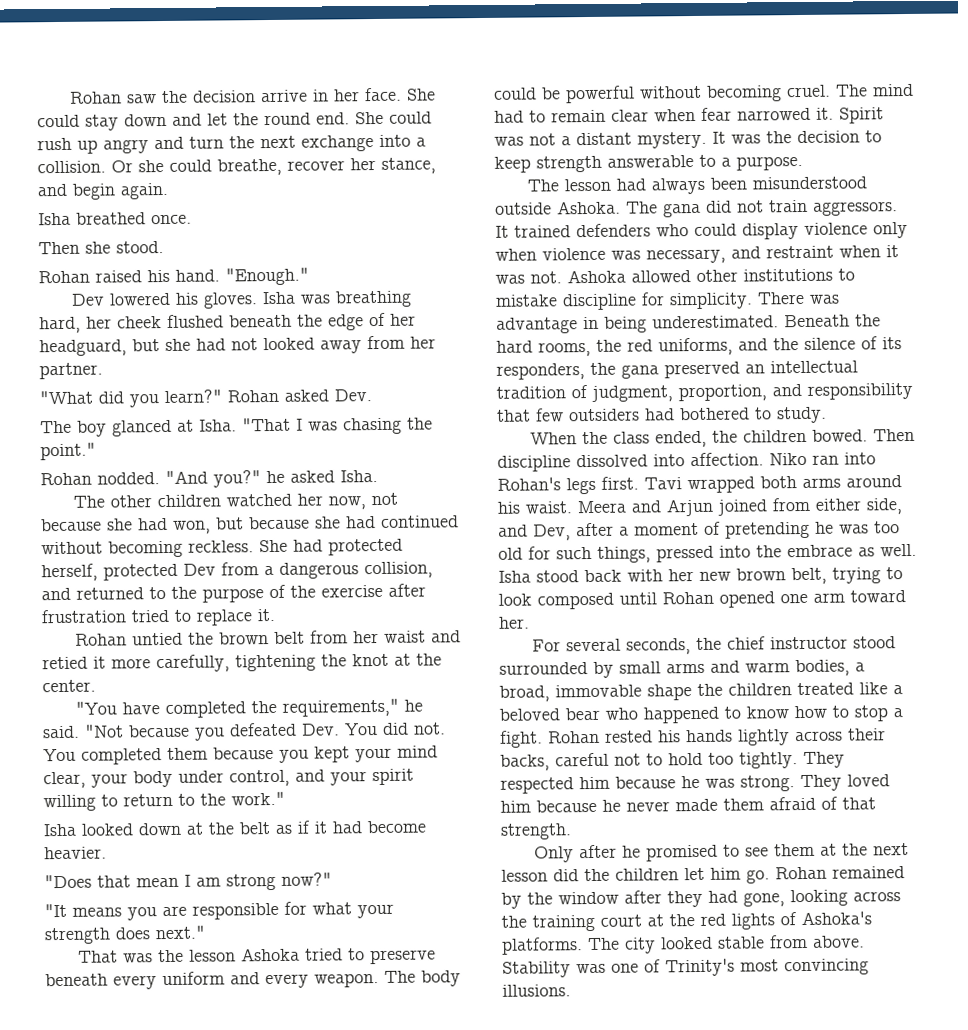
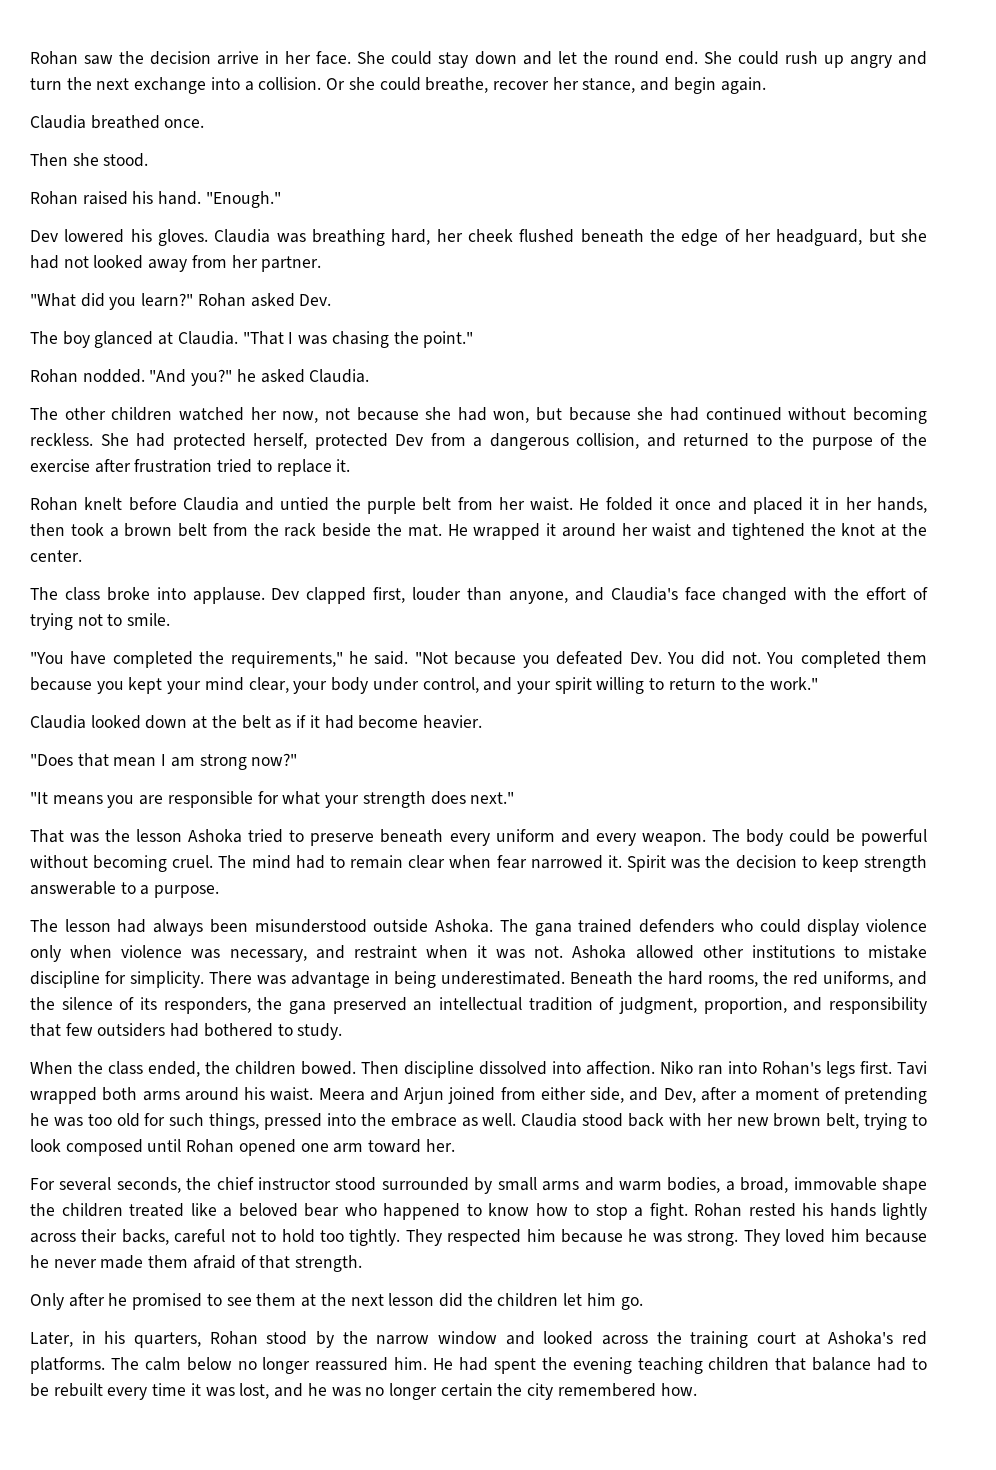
- Isha breathed once.
+ Claudia breathed once.
- Isha was breathing hard, her cheek flushed beneath the edge of her headguard, but she had not looked away from her partner.
+ Claudia was breathing hard, her cheek flushed beneath the edge of her headguard, but she had not looked away from her partner.
- The boy glanced at Isha.
+ The boy glanced at Claudia.
- "And you?" he asked Isha.
+ "And you?" he asked Claudia.
- Rohan untied the brown belt from her waist and retied it more carefully, tightening the knot at the center.
+ Rohan knelt before Claudia and untied the purple belt from her waist. He folded it once and placed it in her hands, then took a brown belt from the rack beside the mat. He wrapped it around her waist and tightened the knot at the center.
+ The class broke into applause. Dev clapped first, louder than anyone, and Claudia's face changed with the effort of trying not to smile.
- Isha looked down at the belt as if it had become heavier.
+ Claudia looked down at the belt as if it had become heavier.
- Spirit was not a distant mystery. It was the decision to keep strength answerable to a purpose.
+ Spirit was the decision to keep strength answerable to a purpose.
- The gana did not train aggressors. It trained defenders who could display violence only when violence was necessary, and restraint when it was not.
+ The gana trained defenders who could display violence only when violence was necessary, and restraint when it was not.
- Isha stood back with her new brown belt, trying to look composed until Rohan opened one arm toward her.
+ Claudia stood back with her new brown belt, trying to look composed until Rohan opened one arm toward her.
- Only after he promised to see them at the next lesson did the children let him go. Rohan remained by the window after they had gone, looking across the training court at the red lights of Ashoka's platforms. The city looked stable from above. Stability was one of Trinity's most convincing illusions.
+ Only after he promised to see them at the next lesson did the children let him go.
+ Later, in his quarters, Rohan stood by the narrow window and looked across the training court at Ashoka's red platforms. The calm below no longer reassured him. He had spent the evening teaching children that balance had to be rebuilt every time it was lost, and he was no longer certain the city remembered how.

